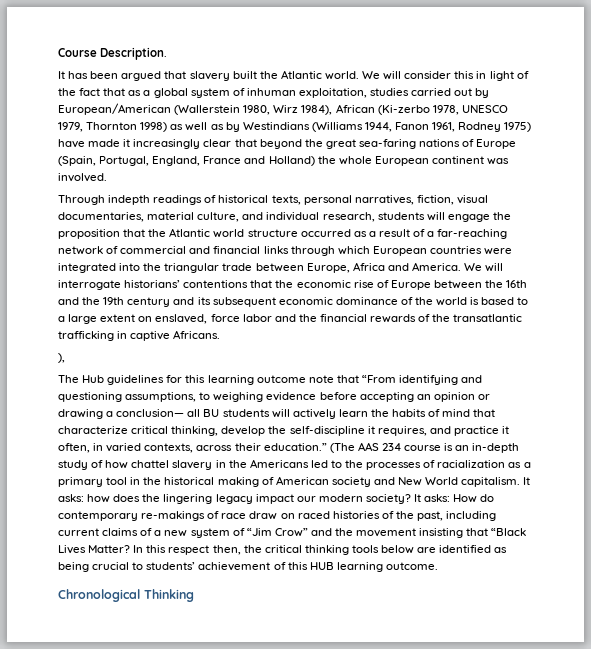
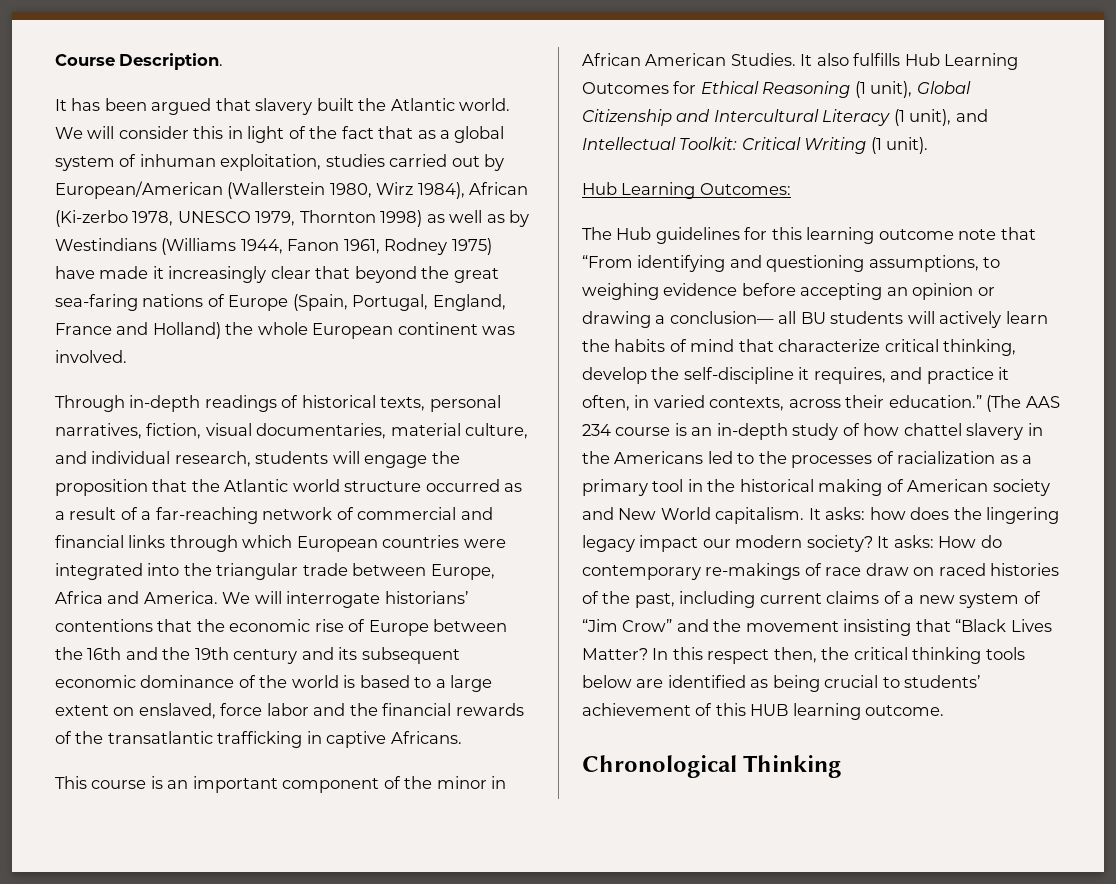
- Through indepth readings of historical texts, personal narratives, fiction, visual documentaries, material culture, and individual research, students will engage the proposition that the Atlantic world structure occurred as a result of a far-reaching network of commercial and financial links through which European countries were integrated into the triangular trade between Europe, Africa and America.
+ Through in-depth readings of historical texts, personal narratives, fiction, visual documentaries, material culture, and individual research, students will engage the proposition that the Atlantic world structure occurred as a result of a far-reaching network of commercial and financial links through which European countries were integrated into the triangular trade between Europe, Africa and America.
- ),
+ This course is an important component of the minor in African American Studies. It also fulfills Hub Learning Outcomes for Ethical Reasoning (1 unit), Global Citizenship and Intercultural Literacy (1 unit), and Intellectual Toolkit: Critical Writing (1 unit).
+ Hub Learning Outcomes:

